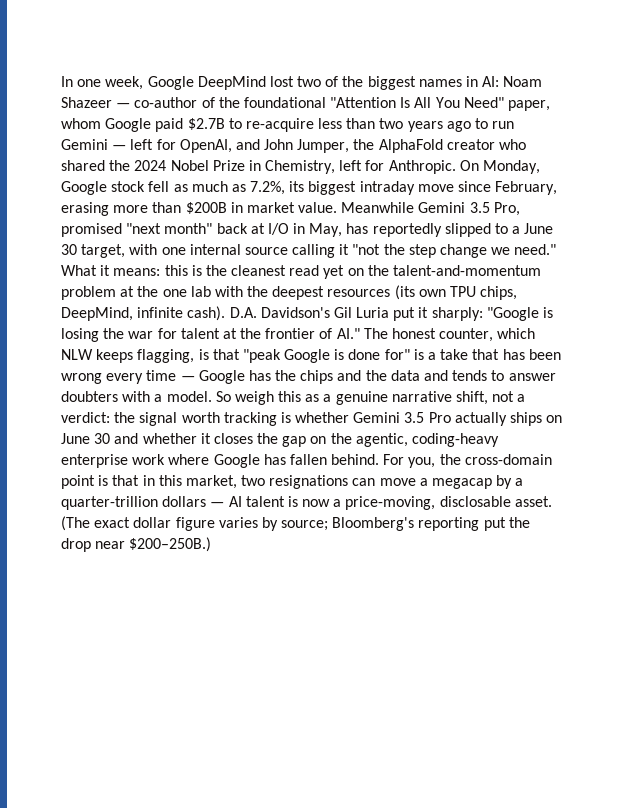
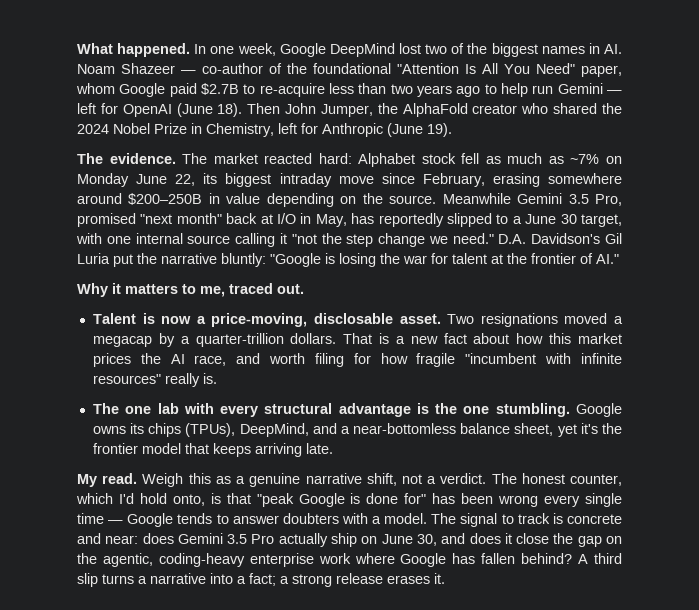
+ What happened.
- In one week, Google DeepMind lost two of the biggest names in AI: Noam Shazeer — co-author of the foundational "Attention Is All You Need" paper, whom Google paid $2.7B to re-acquire less than two years ago to run Gemini — left for OpenAI, and John Jumper, the AlphaFold creator who shared the 2024 Nobel Prize in Chemistry, left for Anthropic. On Monday, Google stock fell as much as 7.2%, its biggest intraday move since February, erasing more than $200B in market value.
+ In one week, Google DeepMind lost two of the biggest names in AI. Noam Shazeer — co-author of the foundational "Attention Is All You Need" paper, whom Google paid $2.7B to re-acquire less than two years ago to help run Gemini — left for OpenAI (June 18). Then John Jumper, the AlphaFold creator who shared the 2024 Nobel Prize in Chemistry, left for Anthropic (June 19).
+ The evidence. The market reacted hard: Alphabet stock fell as much as ~7% on Monday June 22, its biggest intraday move since February, erasing somewhere around $200–250B in value depending on the source.
- What it means: this is the cleanest read yet on the talent-and-momentum problem at the one lab with the deepest resources (its own TPU chips, DeepMind, infinite cash).
- D.A. Davidson's Gil Luria put it sharply: "Google is losing the war for talent at the frontier of AI." The honest counter, which NLW keeps flagging, is that "peak Google is done for" is a take that has been wrong every time — Google has the chips and the data and tends to answer doubters with a model. So weigh this as a genuine narrative shift, not a verdict: the signal worth tracking is whether Gemini 3.5 Pro actually ships on June 30 and whether it closes the gap on the agentic, coding-heavy enterprise work where Google has fallen behind. For you, the cross-domain point is that in this market, two resignations can move a megacap by a quarter-trillion dollars — AI talent is now a price-moving, disclosable asset. (The exact dollar figure varies by source; Bloomberg's reporting put the drop near $200–250B.)
+ D.A. Davidson's Gil Luria put the narrative bluntly: "Google is losing the war for talent at the frontier of AI."
+ Why it matters to me, traced out.
+ Talent is now a price-moving, disclosable asset. Two resignations moved a megacap by a quarter-trillion dollars. That is a new fact about how this market prices the AI race, and worth filing for how fragile "incumbent with infinite resources" really is.
+ The one lab with every structural advantage is the one stumbling. Google owns its chips (TPUs), DeepMind, and a near-bottomless balance sheet, yet it's the frontier model that keeps arriving late.
+ My read. Weigh this as a genuine narrative shift, not a verdict. The honest counter, which I'd hold onto, is that "peak Google is done for" has been wrong every single time — Google tends to answer doubters with a model. The signal to track is concrete and near: does Gemini 3.5 Pro actually ship on June 30, and does it close the gap on the agentic, coding-heavy enterprise work where Google has fallen behind? A third slip turns a narrative into a fact; a strong release erases it.

